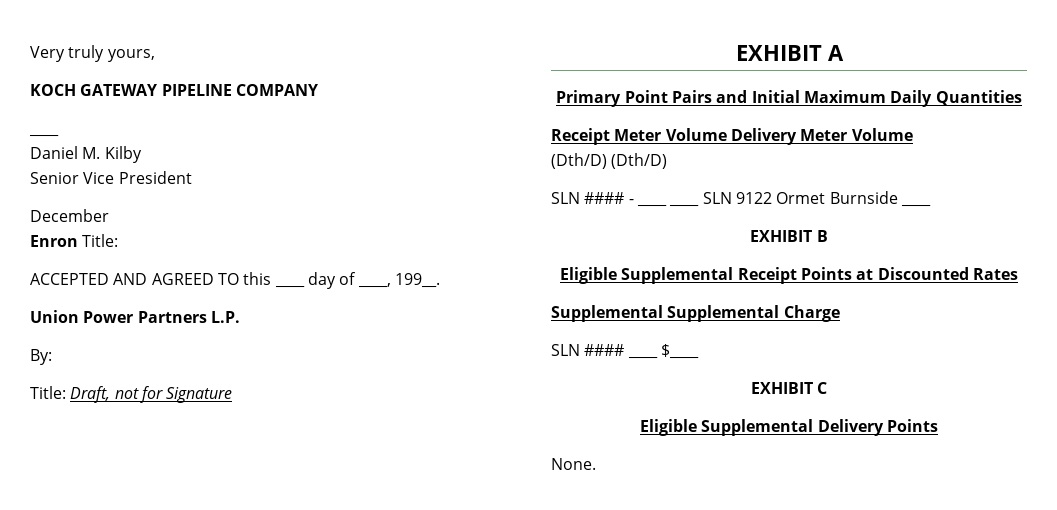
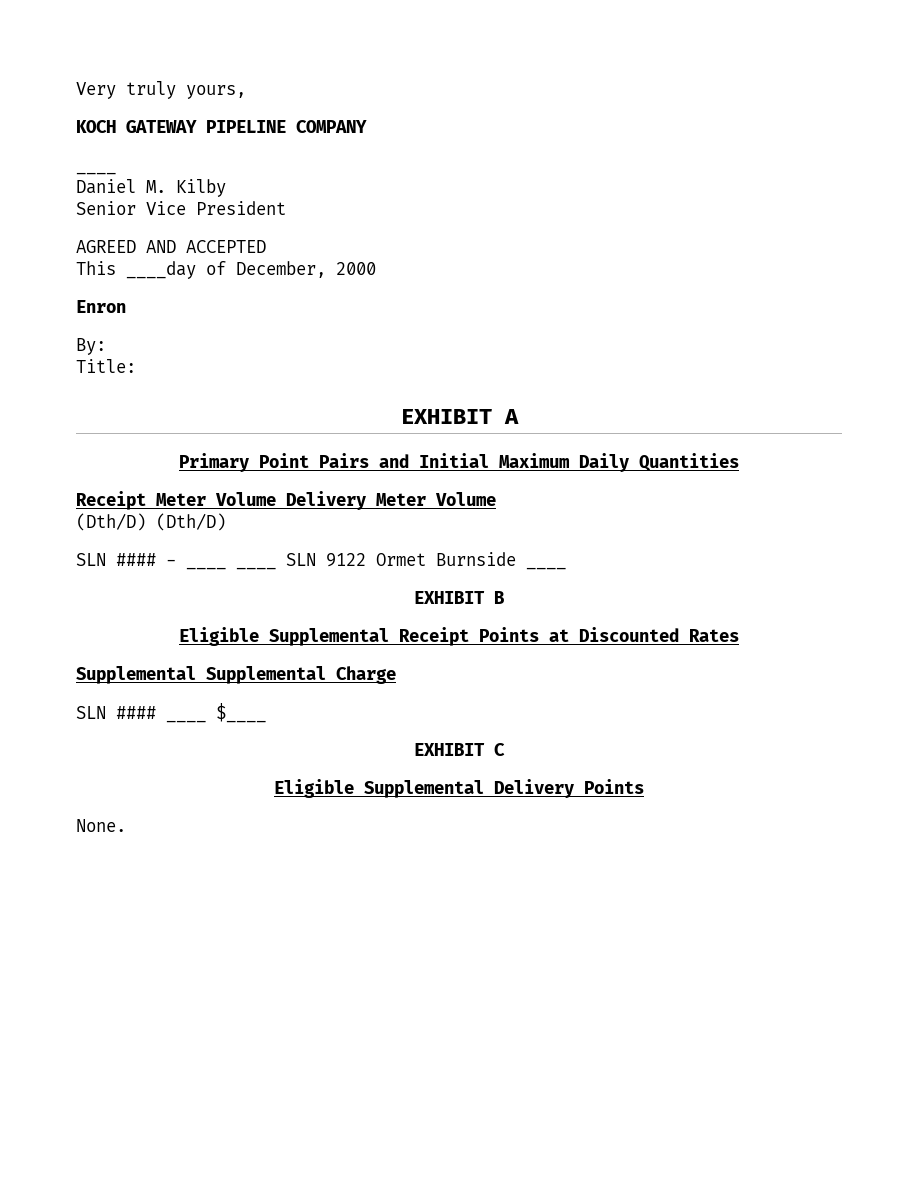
- December
- Enron Title:
- ACCEPTED AND AGREED TO this ____ day of ____, 199__.
- Union Power Partners L.P.
+ AGREED AND ACCEPTED
+ This ____day of December, 2000
+ Enron
  By:
- Title: Draft, not for Signature
+ Title:

